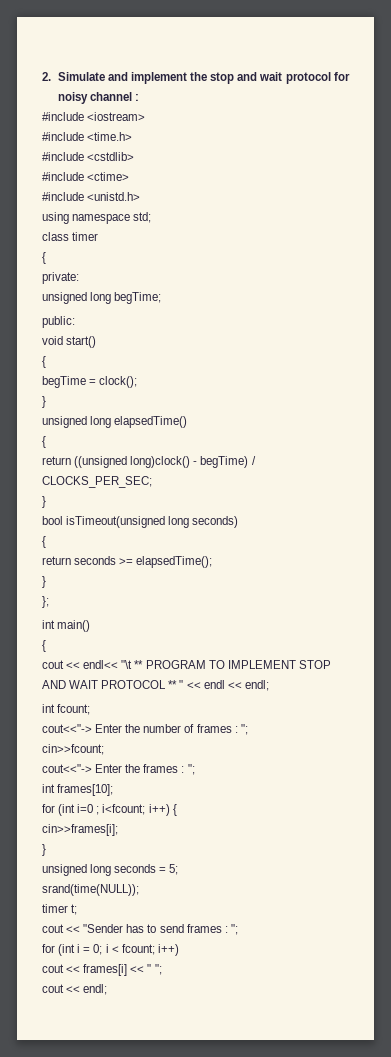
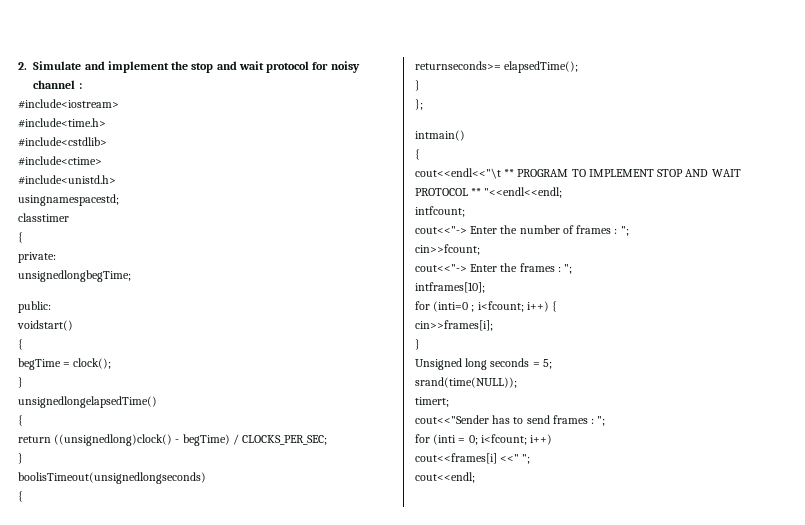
- #include <iostream>
- #include <time.h>
- #include <cstdlib>
- #include <ctime>
- #include <unistd.h>
- using namespace std;
- class timer
+ #include<iostream>
+ #include<time.h>
+ #include<cstdlib>
+ #include<ctime>
+ #include<unistd.h>
+ usingnamespacestd;
+ classtimer
- unsigned long begTime;
+ unsignedlongbegTime;
- void start()
+ voidstart()
- unsigned long elapsedTime()
+ unsignedlongelapsedTime()
  {
- return ((unsigned long)clock() - begTime) / CLOCKS_PER_SEC;
+ return ((unsignedlong)clock() - begTime) / CLOCKS_PER_SEC;
- bool isTimeout(unsigned long seconds)
+ boolisTimeout(unsignedlongseconds)
  {
- return seconds >= elapsedTime();
+ returnseconds>= elapsedTime();
- int main()
+ intmain()
  {
- cout << endl<< "\t ** PROGRAM TO IMPLEMENT STOP AND WAIT PROTOCOL ** " << endl << endl;
- int fcount;
+ cout<<endl<<"\t ** PROGRAM TO IMPLEMENT STOP AND WAIT PROTOCOL ** "<<endl<<endl;
+ intfcount;
- int frames[10];
- for (int i=0 ; i<fcount; i++) {
+ intframes[10];
+ for (inti=0 ; i<fcount; i++) {
- unsigned long seconds = 5;
+ Unsigned long seconds = 5;
- timer t;
- cout << "Sender has to send frames : ";
+ timert;
+ cout<<"Sender has to send frames : ";
- for (int i = 0; i < fcount; i++)
- cout << frames[i] << " ";
- cout << endl;
+ for (inti = 0; i<fcount; i++)
+ cout<<frames[i] <<" ";
+ cout<<endl;

